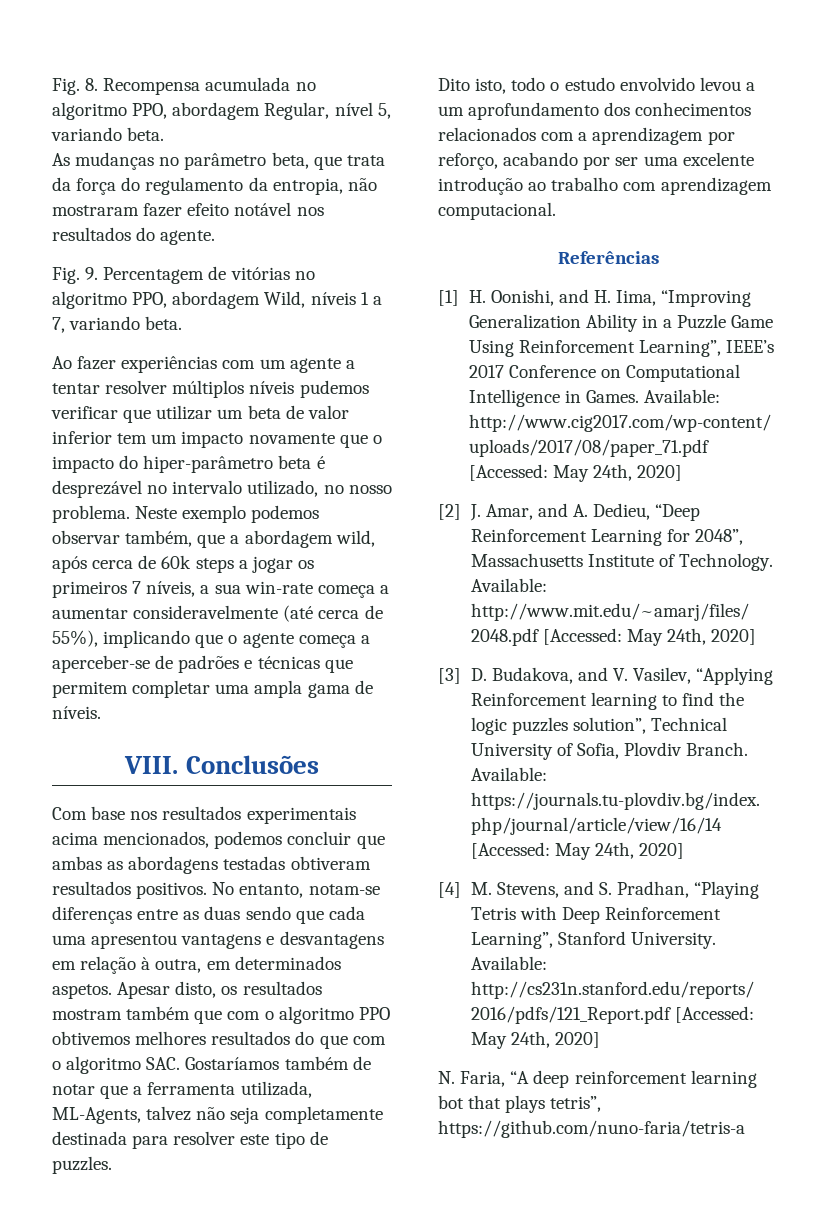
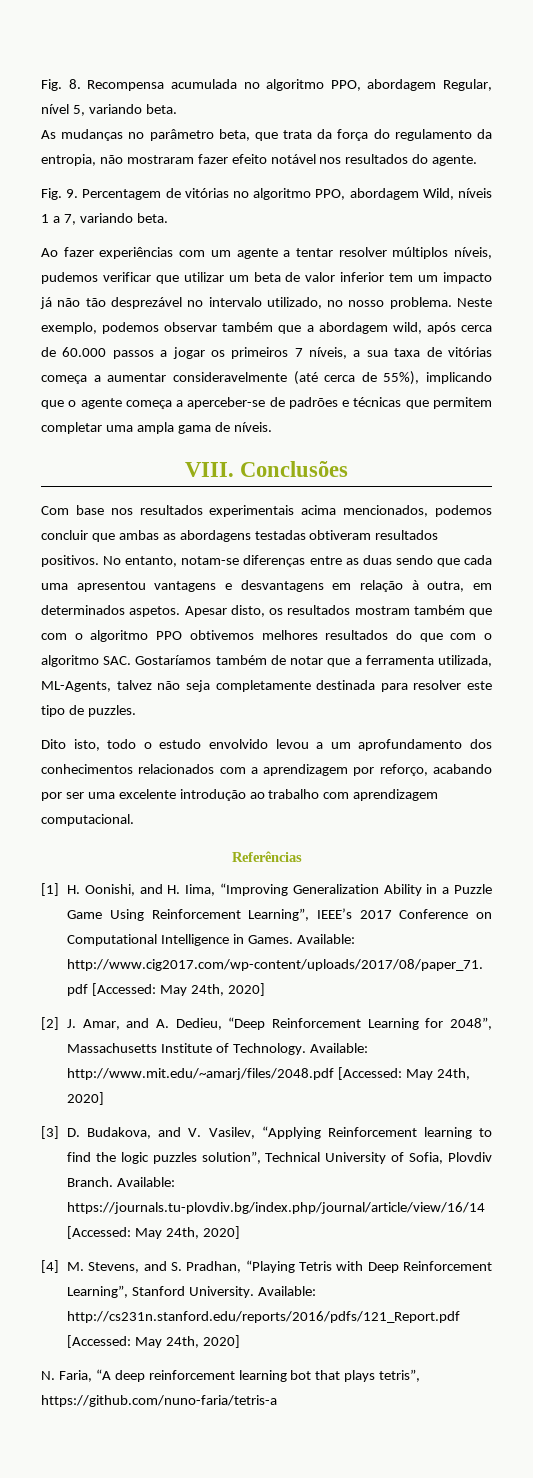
- Ao fazer experiências com um agente a tentar resolver múltiplos níveis pudemos verificar que utilizar um beta de valor inferior tem um impacto novamente que o impacto do hiper-parâmetro beta é desprezável no intervalo utilizado, no nosso problema.
+ Ao fazer experiências com um agente a tentar resolver múltiplos níveis, pudemos verificar que utilizar um beta de valor inferior tem um impacto já não tão desprezável no intervalo utilizado, no nosso problema.
- Neste exemplo podemos observar também, que a abordagem wild, após cerca de 60k steps a jogar os primeiros 7 níveis, a sua win-rate começa a aumentar consideravelmente (até cerca de 55%), implicando que o agente começa a aperceber-se de padrões e técnicas que permitem completar uma ampla gama de níveis.
+ Neste exemplo, podemos observar também que a abordagem wild, após cerca de 60.000 passos a jogar os primeiros 7 níveis, a sua taxa de vitórias começa a aumentar consideravelmente (até cerca de 55%), implicando que o agente começa a aperceber-se de padrões e técnicas que permitem completar uma ampla gama de níveis.

